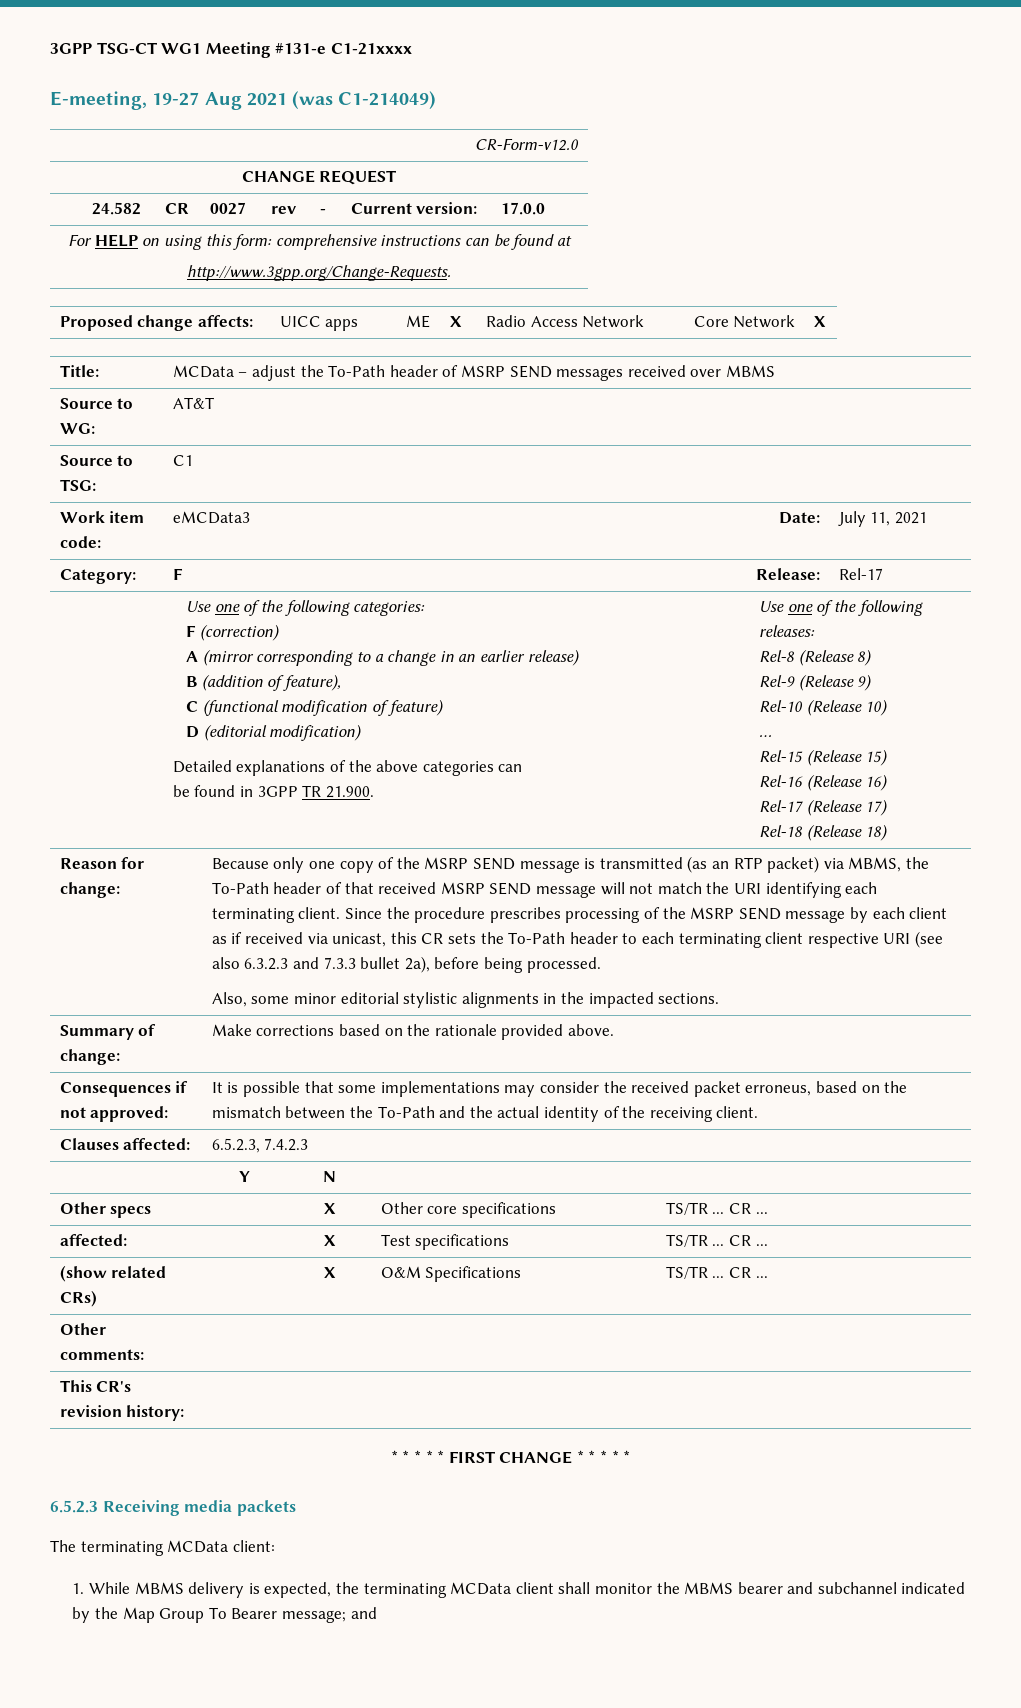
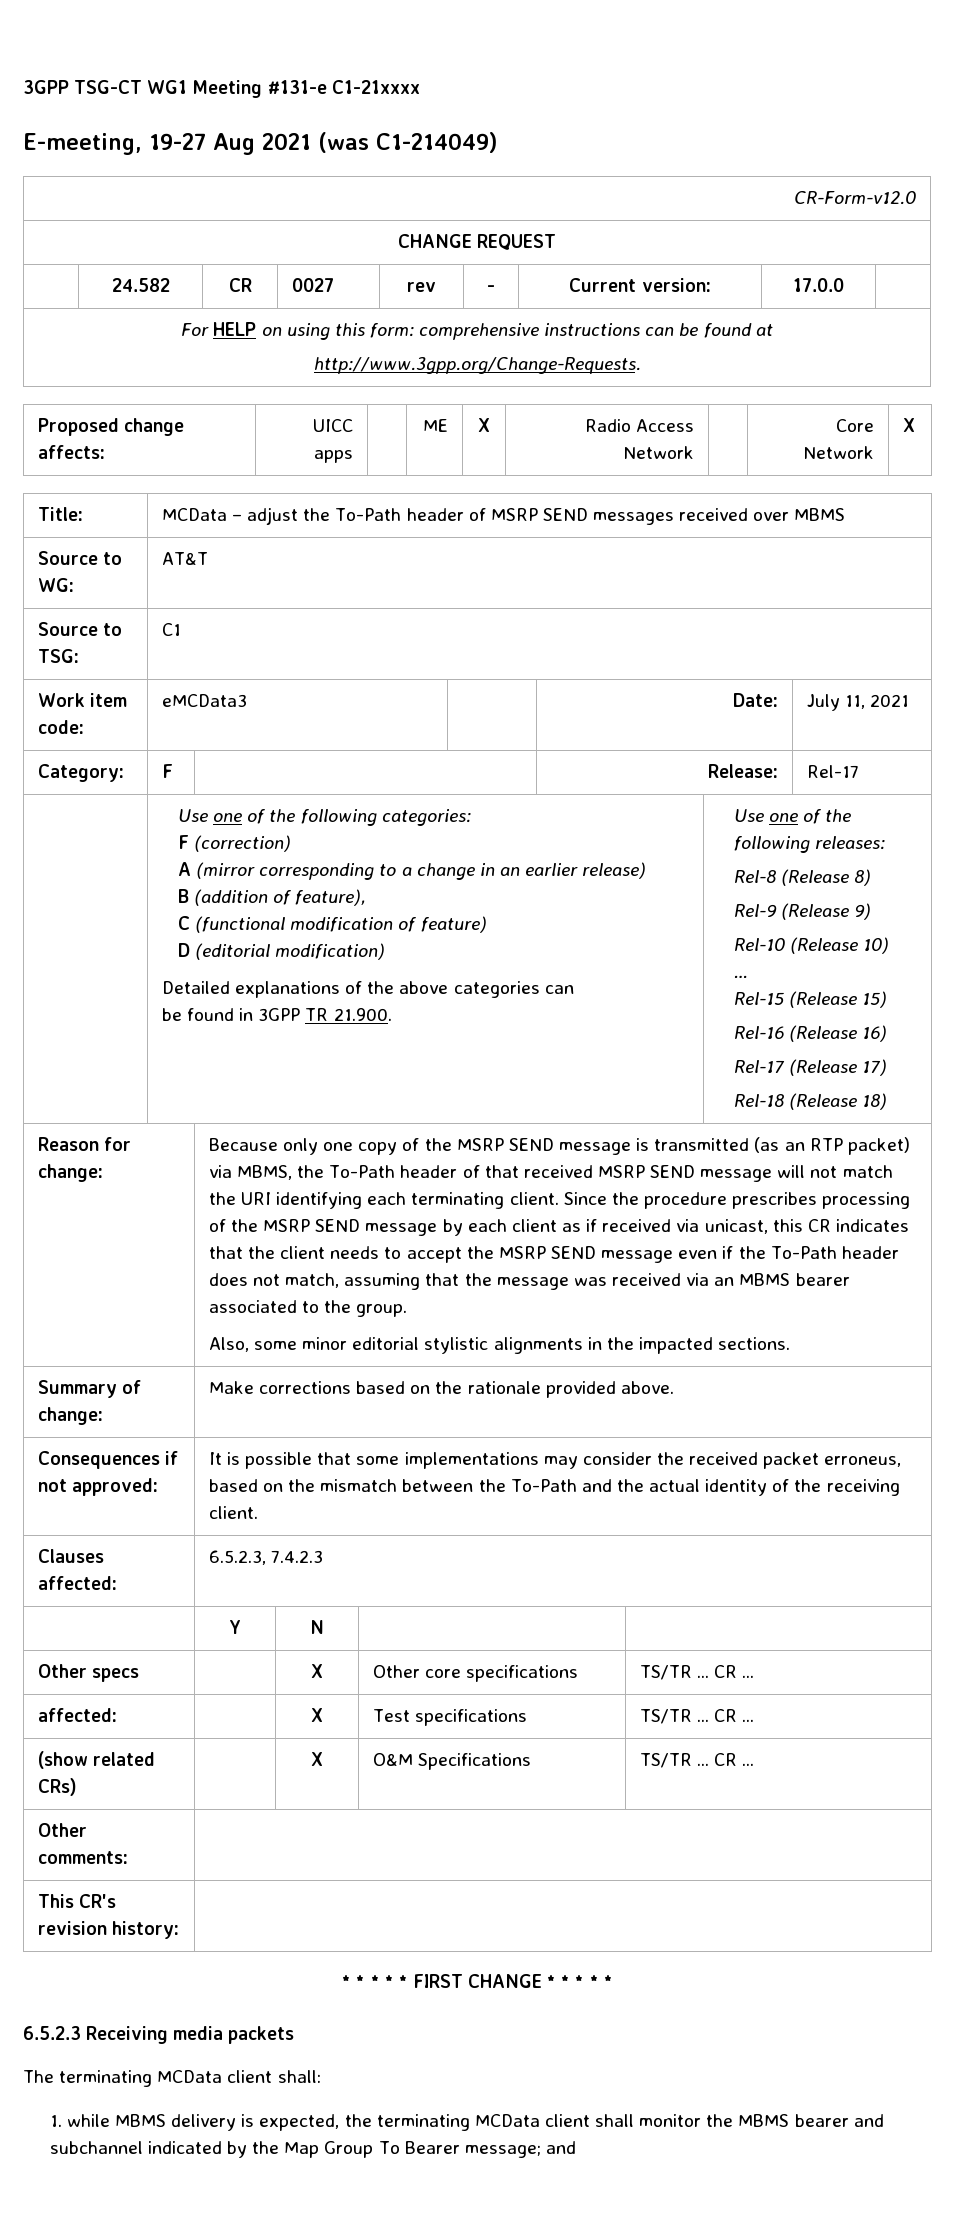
- Since the procedure prescribes processing of the MSRP SEND message by each client as if received via unicast, this CR sets the To-Path header to each terminating client respective URI (see also 6.3.2.3 and 7.3.3 bullet 2a), before being processed.
+ Since the procedure prescribes processing of the MSRP SEND message by each client as if received via unicast, this CR indicates that the client needs to accept the MSRP SEND message even if the To-Path header does not match, assuming that the message was received via an MBMS bearer associated to the group.
- The terminating MCData client:
+ The terminating MCData client shall:
- 1. While MBMS delivery is expected, the terminating MCData client shall monitor the MBMS bearer and subchannel indicated by the Map Group To Bearer message; and
+ 1. while MBMS delivery is expected, the terminating MCData client shall monitor the MBMS bearer and subchannel indicated by the Map Group To Bearer message; and

